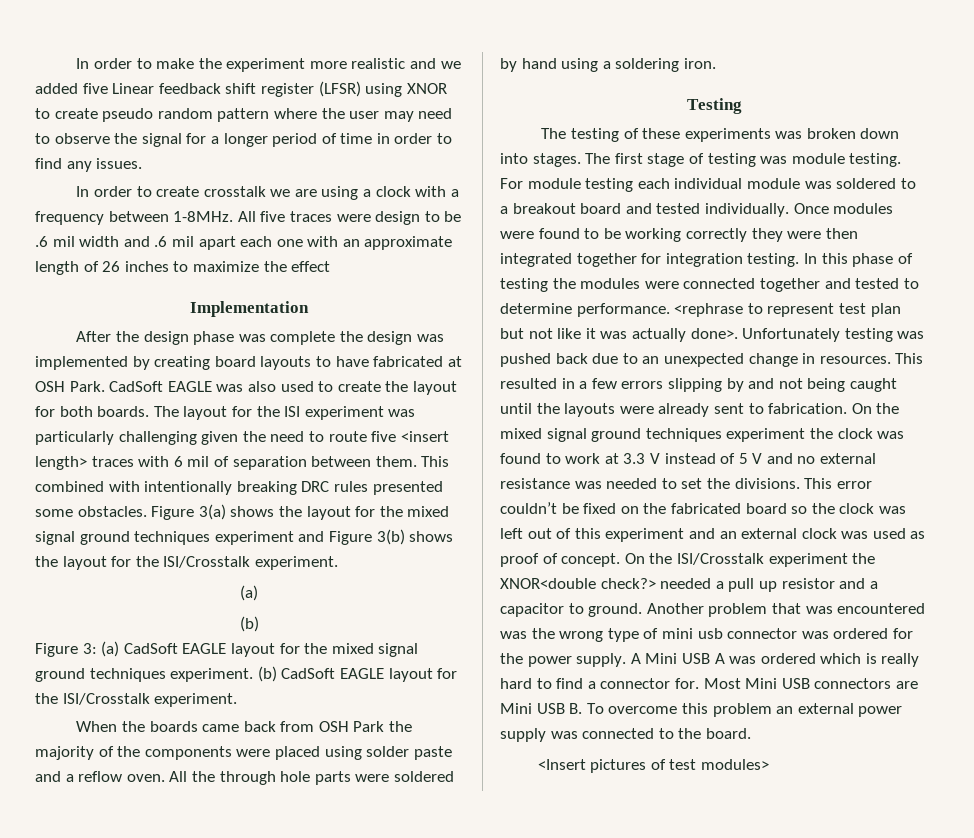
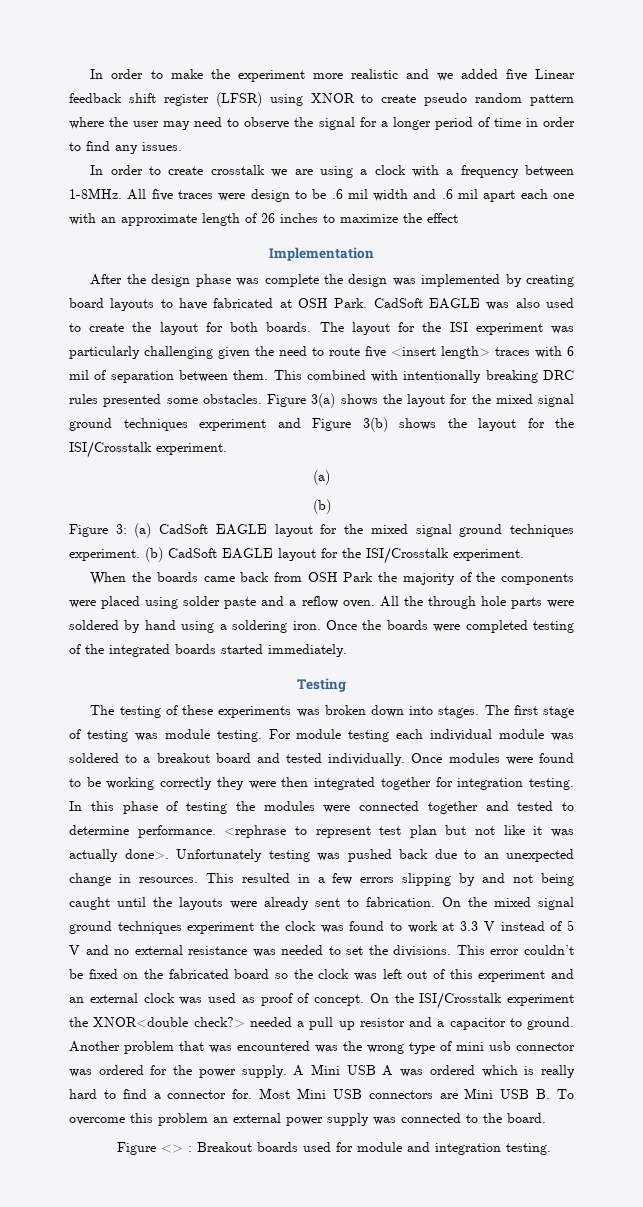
+ Once the boards were completed testing of the integrated boards started immediately.
- <Insert pictures of test modules>
+ Figure <> : Breakout boards used for module and integration testing.

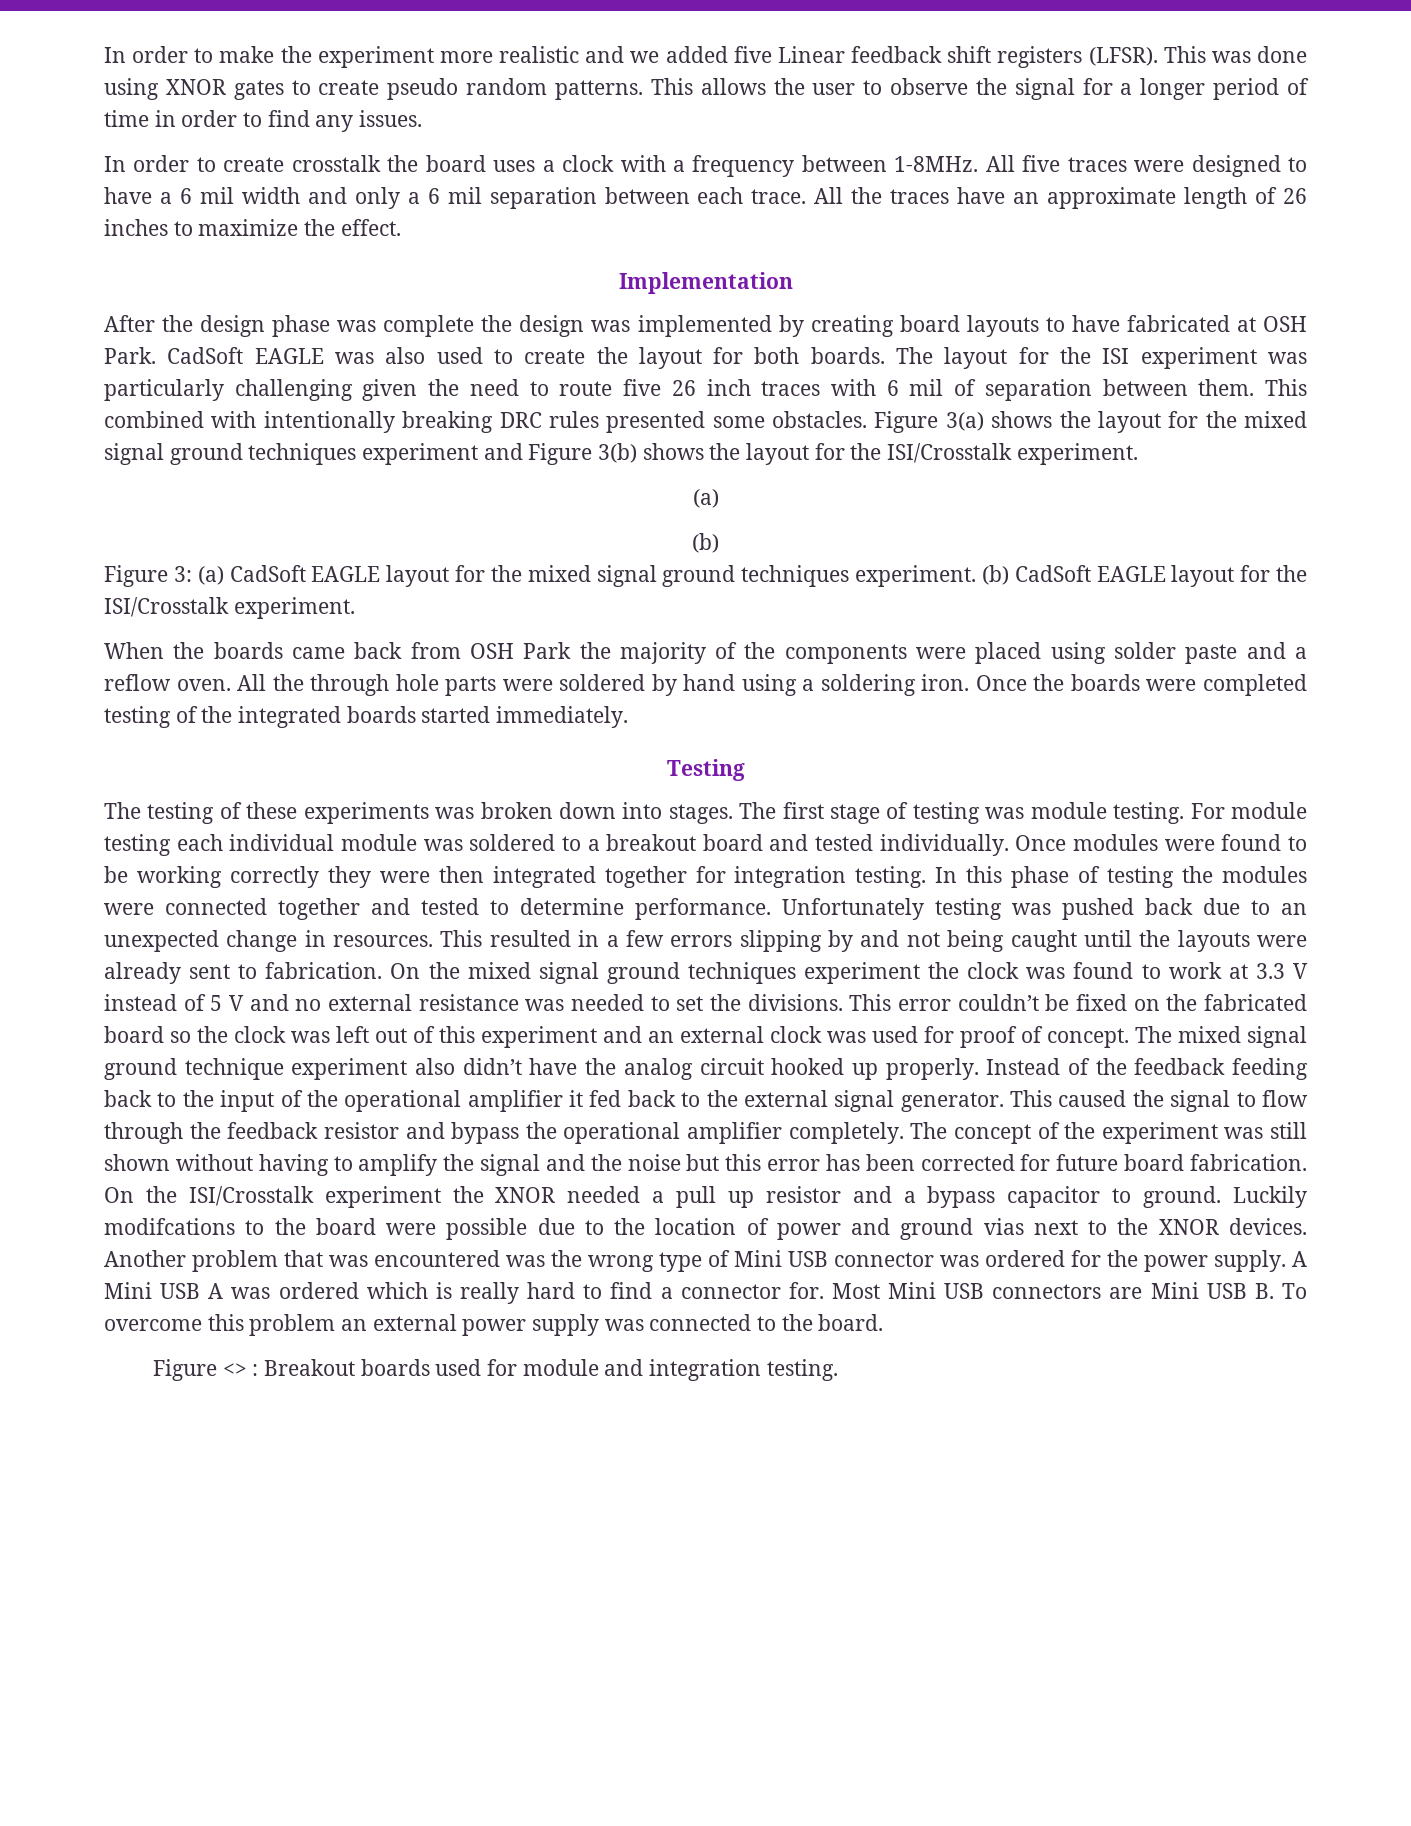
- In order to make the experiment more realistic and we added five Linear feedback shift register (LFSR) using XNOR to create pseudo random pattern where the user may need to observe the signal for a longer period of time in order to find any issues.
+ In order to make the experiment more realistic and we added five Linear feedback shift registers (LFSR). This was done using XNOR gates to create pseudo random patterns. This allows the user to observe the signal for a longer period of time in order to find any issues.
- In order to create crosstalk we are using a clock with a frequency between 1-8MHz.
+ In order to create crosstalk the board uses a clock with a frequency between 1-8MHz.
- All five traces were design to be .6 mil width and .6 mil apart each one with an approximate length of 26 inches to maximize the effect
+ All five traces were designed to have a 6 mil width and only a 6 mil separation between each trace. All the traces have an approximate length of 26 inches to maximize the effect.
- The layout for the ISI experiment was particularly challenging given the need to route five <insert length> traces with 6 mil of separation between them.
+ The layout for the ISI experiment was particularly challenging given the need to route five 26 inch traces with 6 mil of separation between them.
- <rephrase to represent test plan but not like it was actually done>.
- This error couldn’t be fixed on the fabricated board so the clock was left out of this experiment and an external clock was used as proof of concept.
+ This error couldn’t be fixed on the fabricated board so the clock was left out of this experiment and an external clock was used for proof of concept.
+ The mixed signal ground technique experiment also didn’t have the analog circuit hooked up properly. Instead of the feedback feeding back to the input of the operational amplifier it fed back to the external signal generator. This caused the signal to flow through the feedback resistor and bypass the operational amplifier completely. The concept of the experiment was still shown without having to amplify the signal and the noise but this error has been corrected for future board fabrication.
- On the ISI/Crosstalk experiment the XNOR<double check?> needed a pull up resistor and a capacitor to ground.
+ On the ISI/Crosstalk experiment the XNOR needed a pull up resistor and a bypass capacitor to ground.
+ Luckily modifcations to the board were possible due to the location of power and ground vias next to the XNOR devices.
- Another problem that was encountered was the wrong type of mini usb connector was ordered for the power supply.
+ Another problem that was encountered was the wrong type of Mini USB connector was ordered for the power supply.

